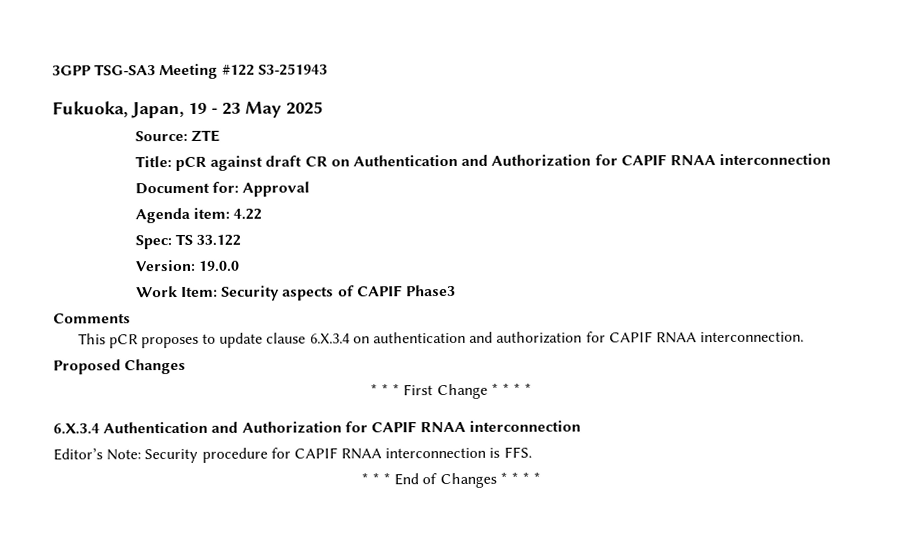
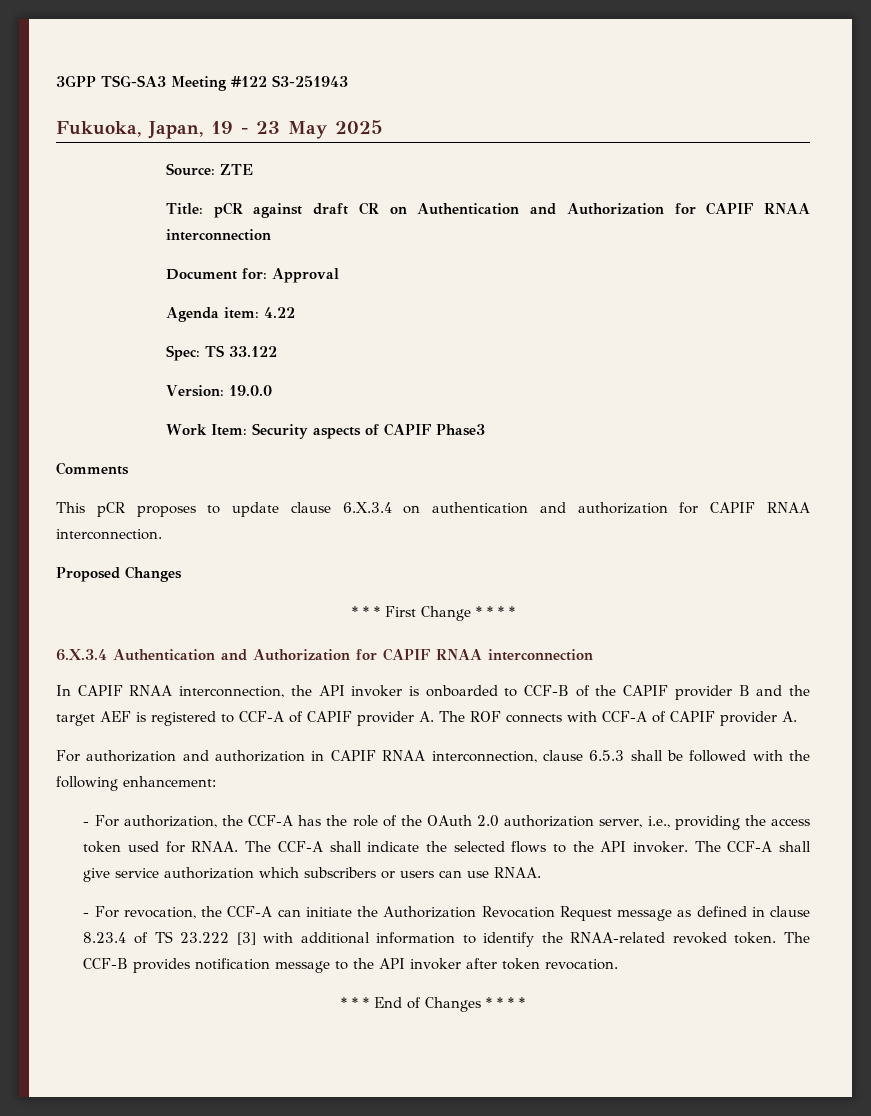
- Editor’s Note: Security procedure for CAPIF RNAA interconnection is FFS.
+ In CAPIF RNAA interconnection, the API invoker is onboarded to CCF-B of the CAPIF provider B and the target AEF is registered to CCF-A of CAPIF provider A. The ROF connects with CCF-A of CAPIF provider A.
+ For authorization and authorization in CAPIF RNAA interconnection, clause 6.5.3 shall be followed with the following enhancement:
+ - For authorization, the CCF-A has the role of the OAuth 2.0 authorization server, i.e., providing the access token used for RNAA. The CCF-A shall indicate the selected flows to the API invoker. The CCF-A shall give service authorization which subscribers or users can use RNAA.
+ - For revocation, the CCF-A can initiate the Authorization Revocation Request message as defined in clause 8.23.4 of TS 23.222 [3] with additional information to identify the RNAA-related revoked token. The CCF-B provides notification message to the API invoker after token revocation.

